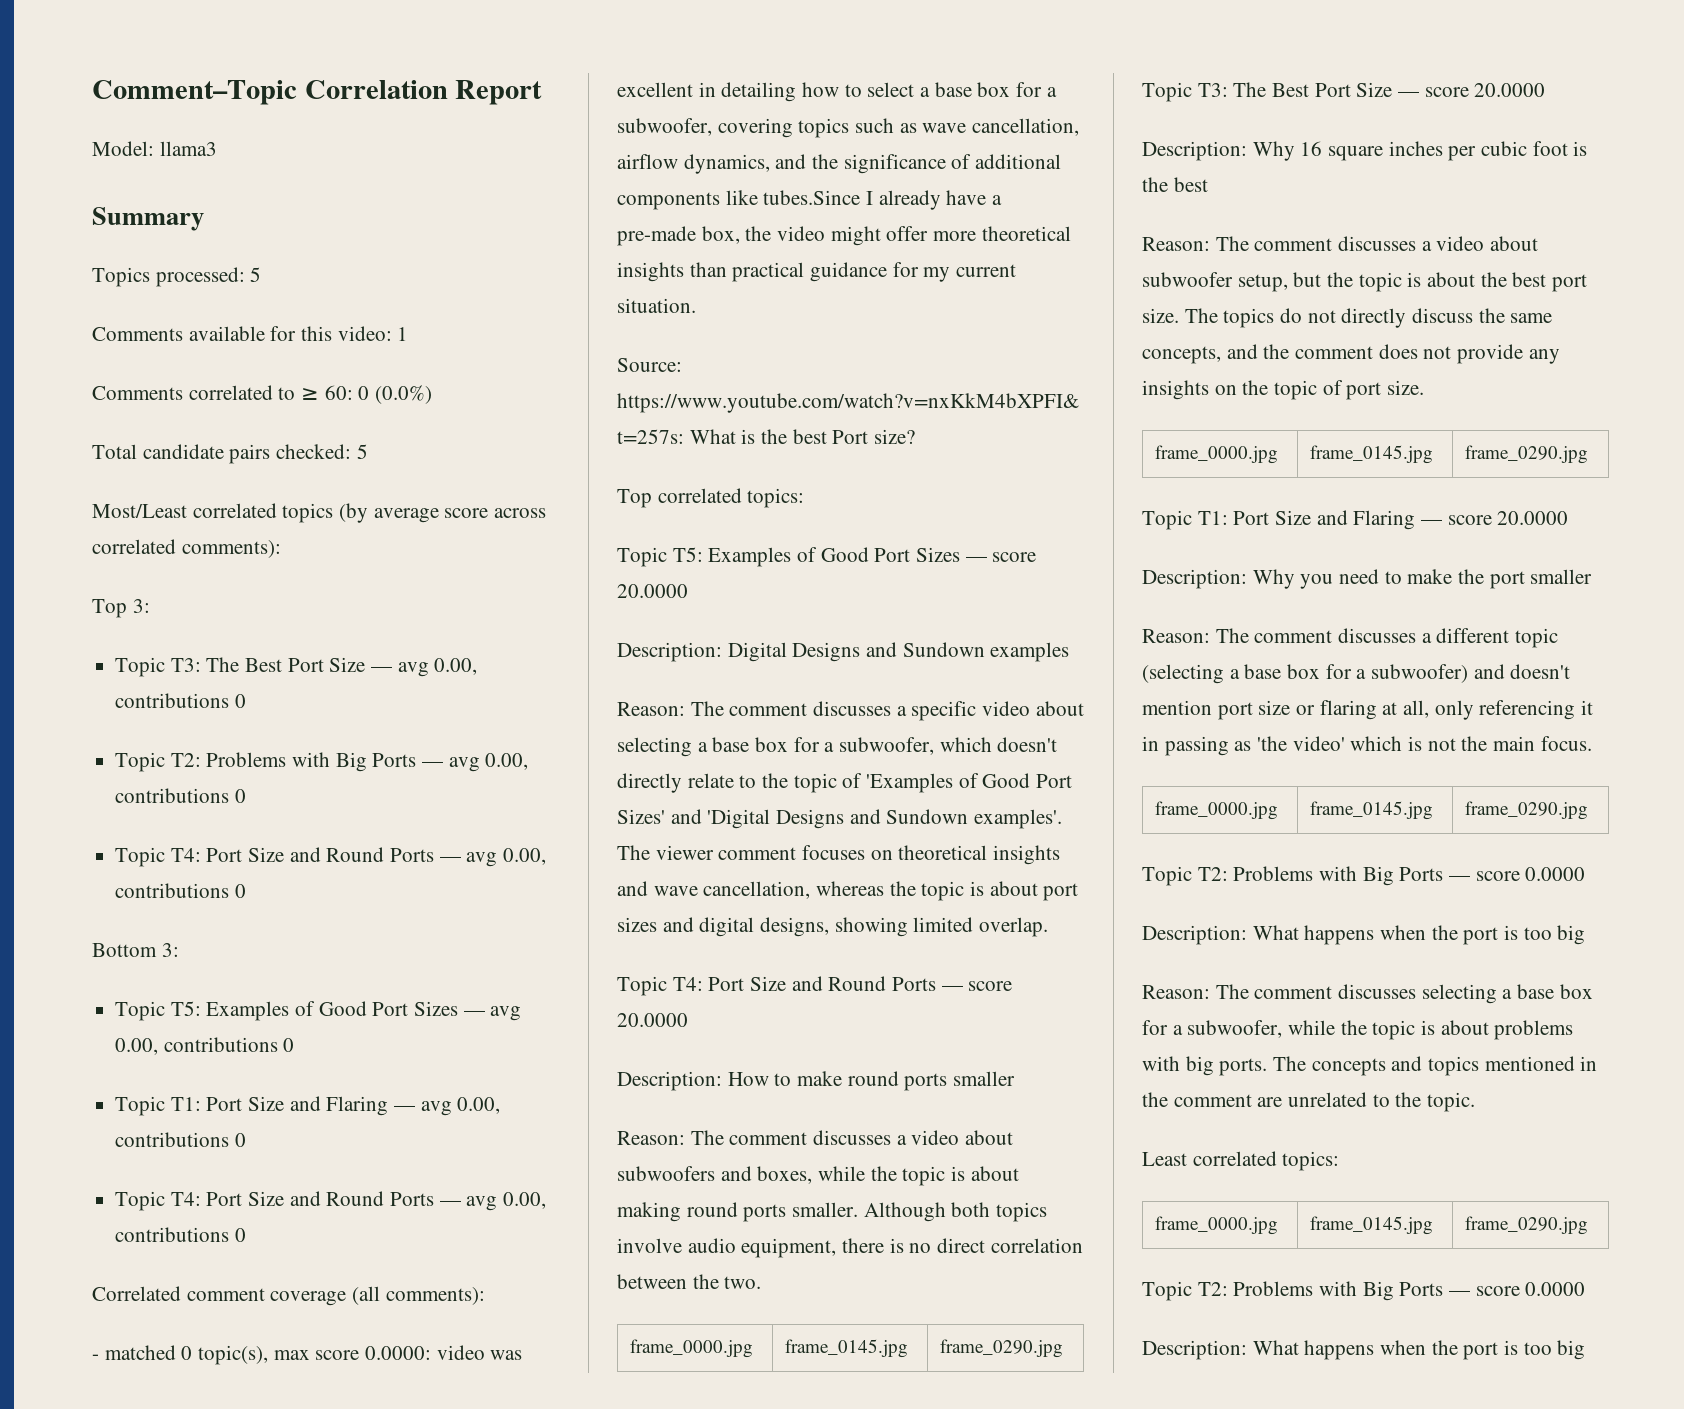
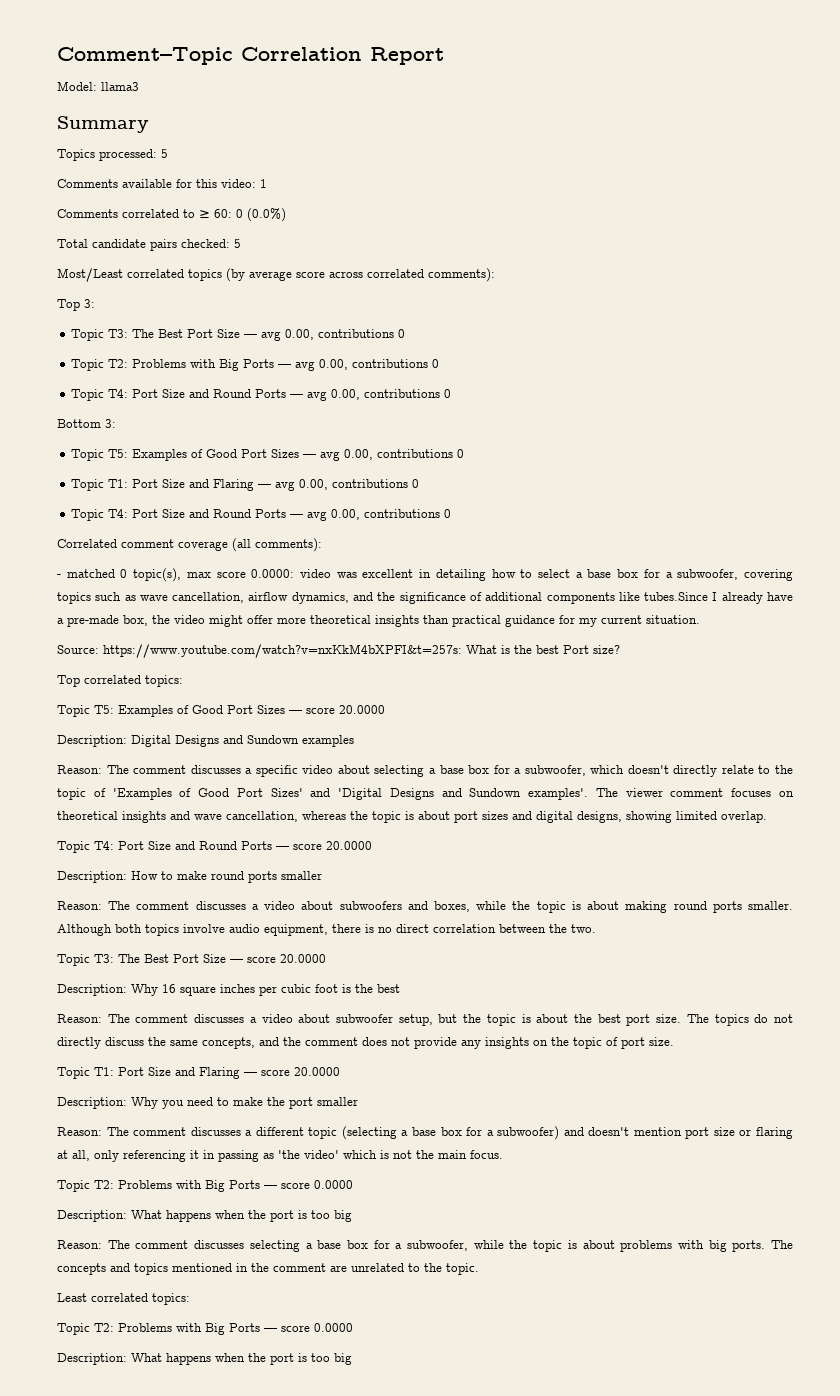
  Although both topics involve audio equipment, there is no direct correlation between the two.
- frame_0000.jpg | frame_0145.jpg | frame_0290.jpg
  The topics do not directly discuss the same concepts, and the comment does not provide any insights on the topic of port size.
- frame_0000.jpg | frame_0145.jpg | frame_0290.jpg
  Reason: The comment discusses a different topic (selecting a base box for a subwoofer) and doesn't mention port size or flaring at all, only referencing it in passing as 'the video' which is not the main focus.
- frame_0000.jpg | frame_0145.jpg | frame_0290.jpg
  Least correlated topics:
- frame_0000.jpg | frame_0145.jpg | frame_0290.jpg

